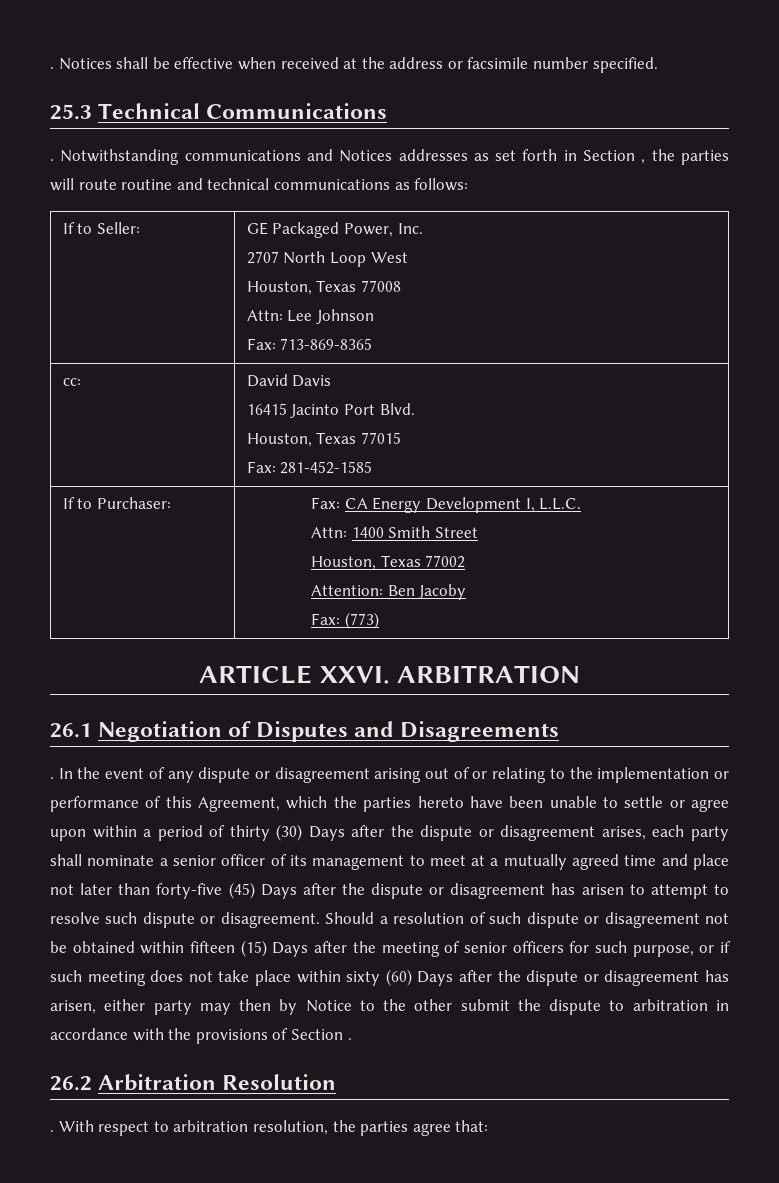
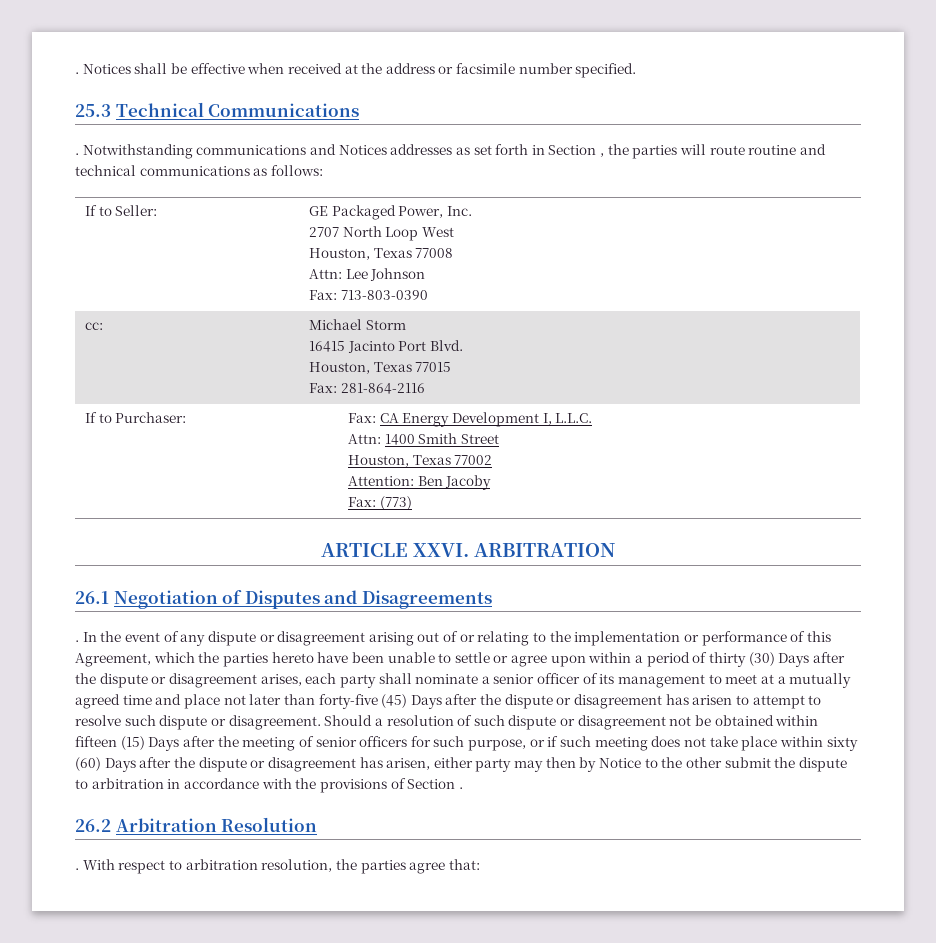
  If to Seller: | GE Packaged Power, Inc.
  2707 North Loop West
  Houston, Texas 77008
  Attn: Lee Johnson
- Fax: 713-869-8365
+ Fax: 713-803-0390
- cc: | David Davis
+ cc: | Michael Storm
  16415 Jacinto Port Blvd.
  Houston, Texas 77015
- Fax: 281-452-1585
+ Fax: 281-864-2116

